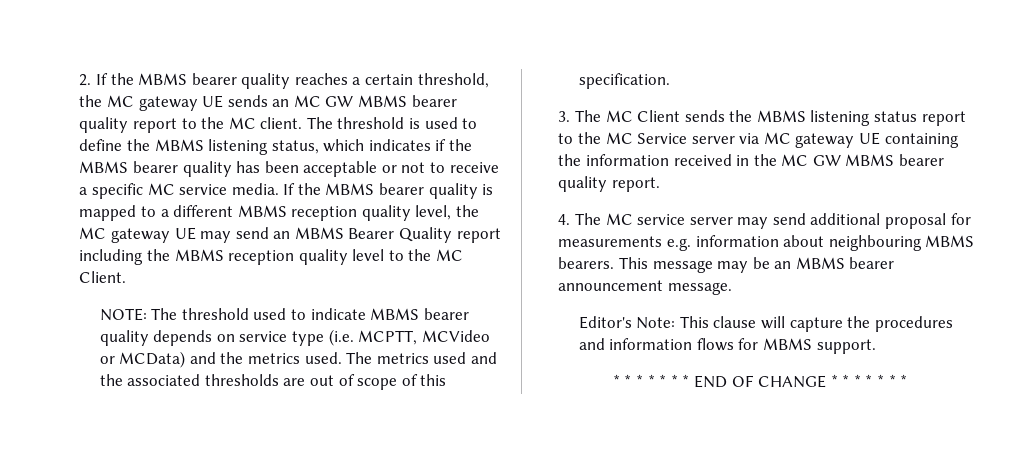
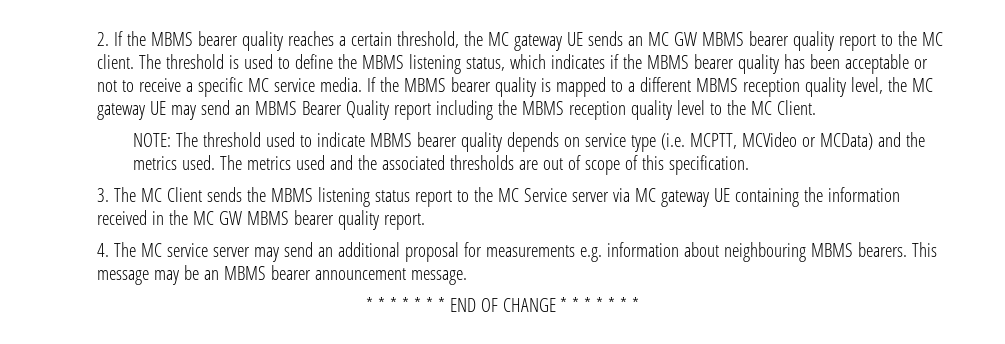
- 4. The MC service server may send additional proposal for measurements e.g. information about neighbouring MBMS bearers.
+ 4. The MC service server may send an additional proposal for measurements e.g. information about neighbouring MBMS bearers.
- Editor's Note: This clause will capture the procedures and information flows for MBMS support.

